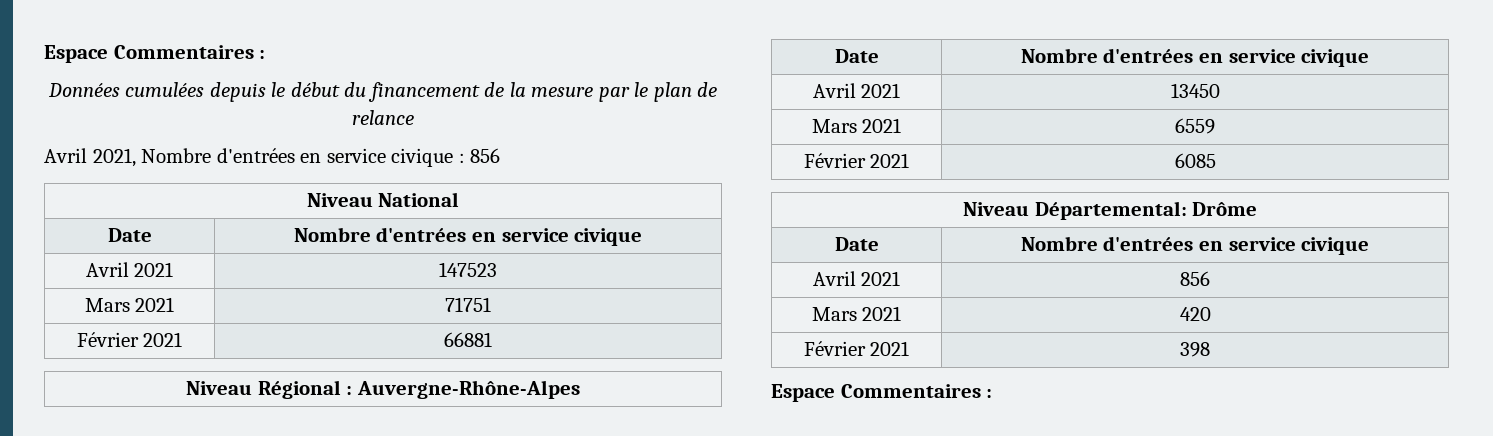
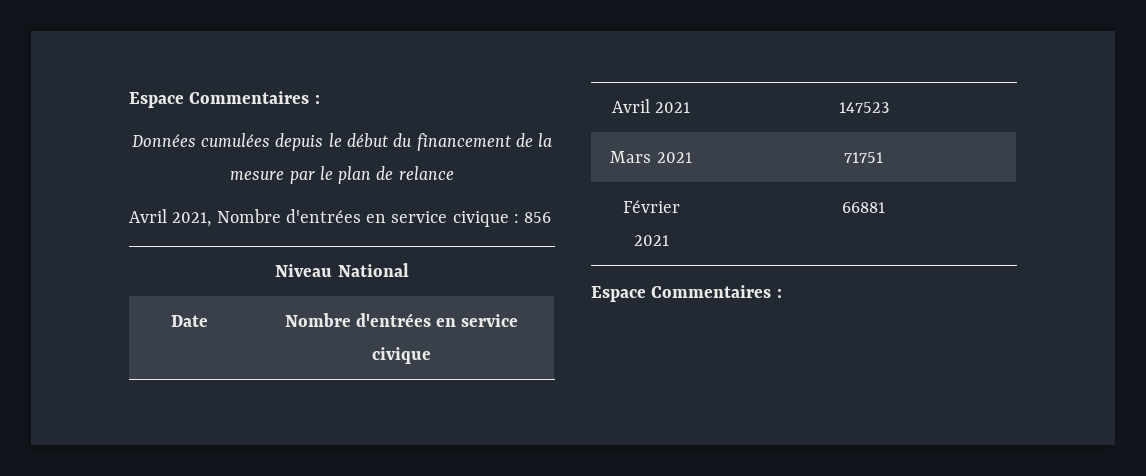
- Niveau Régional : Auvergne-Rhône-Alpes
- Date | Nombre d'entrées en service civique
- Avril 2021 | 13450
- Mars 2021 | 6559
- Février 2021 | 6085
- Niveau Départemental: Drôme
- Date | Nombre d'entrées en service civique
- Avril 2021 | 856
- Mars 2021 | 420
- Février 2021 | 398

